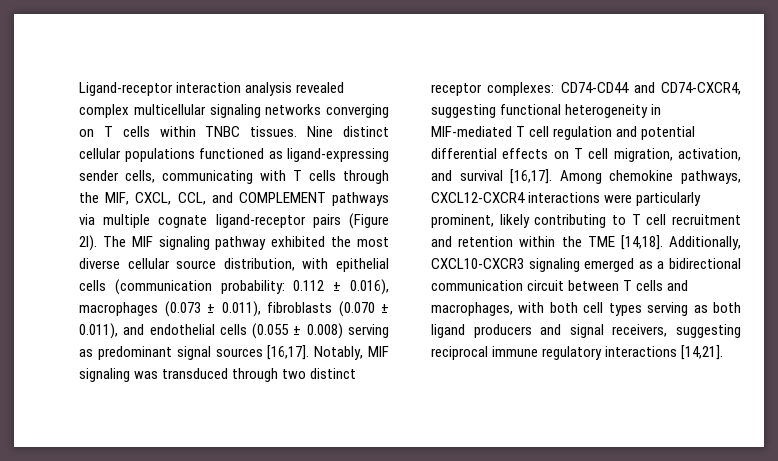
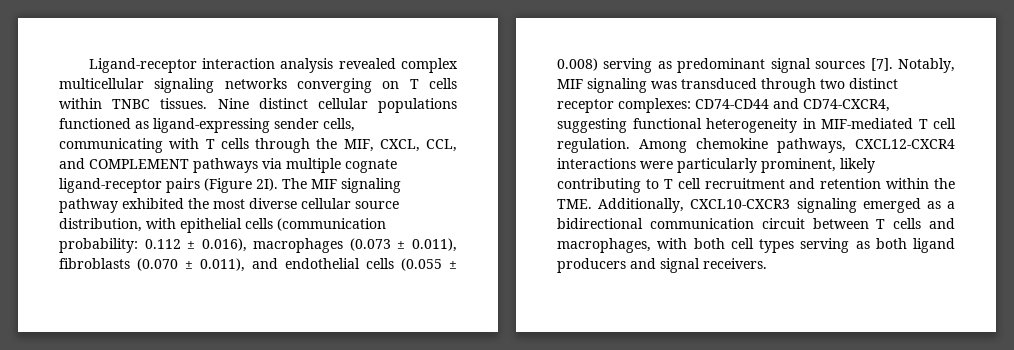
- The MIF signaling pathway exhibited the most diverse cellular source distribution, with epithelial cells (communication probability: 0.112 ± 0.016), macrophages (0.073 ± 0.011), fibroblasts (0.070 ± 0.011), and endothelial cells (0.055 ± 0.008) serving as predominant signal sources [16,17].
+ The MIF signaling pathway exhibited the most diverse cellular source distribution, with epithelial cells (communication probability: 0.112 ± 0.016), macrophages (0.073 ± 0.011), fibroblasts (0.070 ± 0.011), and endothelial cells (0.055 ± 0.008) serving as predominant signal sources [7].
- Notably, MIF signaling was transduced through two distinct receptor complexes: CD74-CD44 and CD74-CXCR4, suggesting functional heterogeneity in MIF-mediated T cell regulation and potential differential effects on T cell migration, activation, and survival [16,17].
+ Notably, MIF signaling was transduced through two distinct receptor complexes: CD74-CD44 and CD74-CXCR4, suggesting functional heterogeneity in MIF-mediated T cell regulation.
- Among chemokine pathways, CXCL12-CXCR4 interactions were particularly prominent, likely contributing to T cell recruitment and retention within the TME [14,18]. Additionally, CXCL10-CXCR3 signaling emerged as a bidirectional communication circuit between T cells and macrophages, with both cell types serving as both ligand producers and signal receivers, suggesting reciprocal immune regulatory interactions [14,21].
+ Among chemokine pathways, CXCL12-CXCR4 interactions were particularly prominent, likely contributing to T cell recruitment and retention within the TME. Additionally, CXCL10-CXCR3 signaling emerged as a bidirectional communication circuit between T cells and macrophages, with both cell types serving as both ligand producers and signal receivers.

